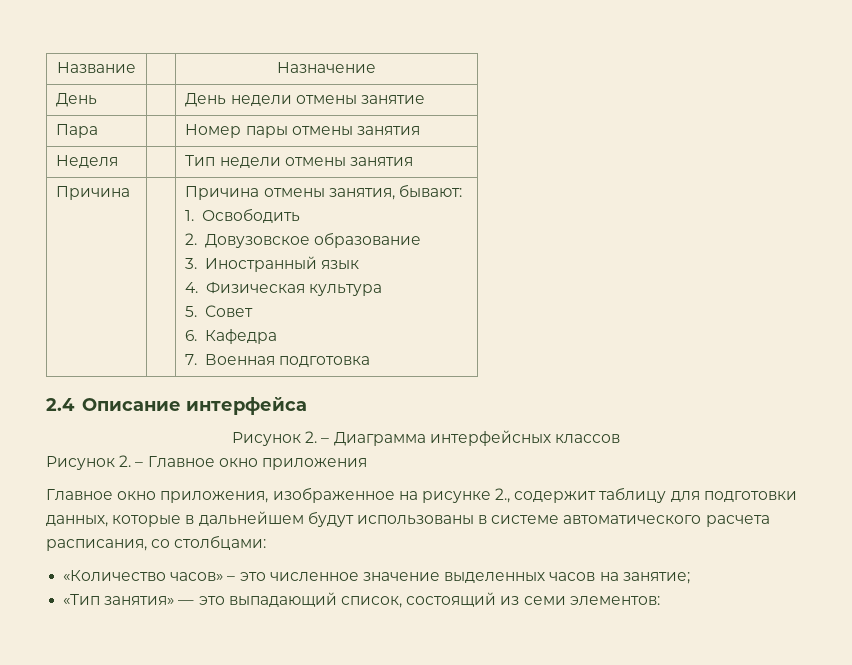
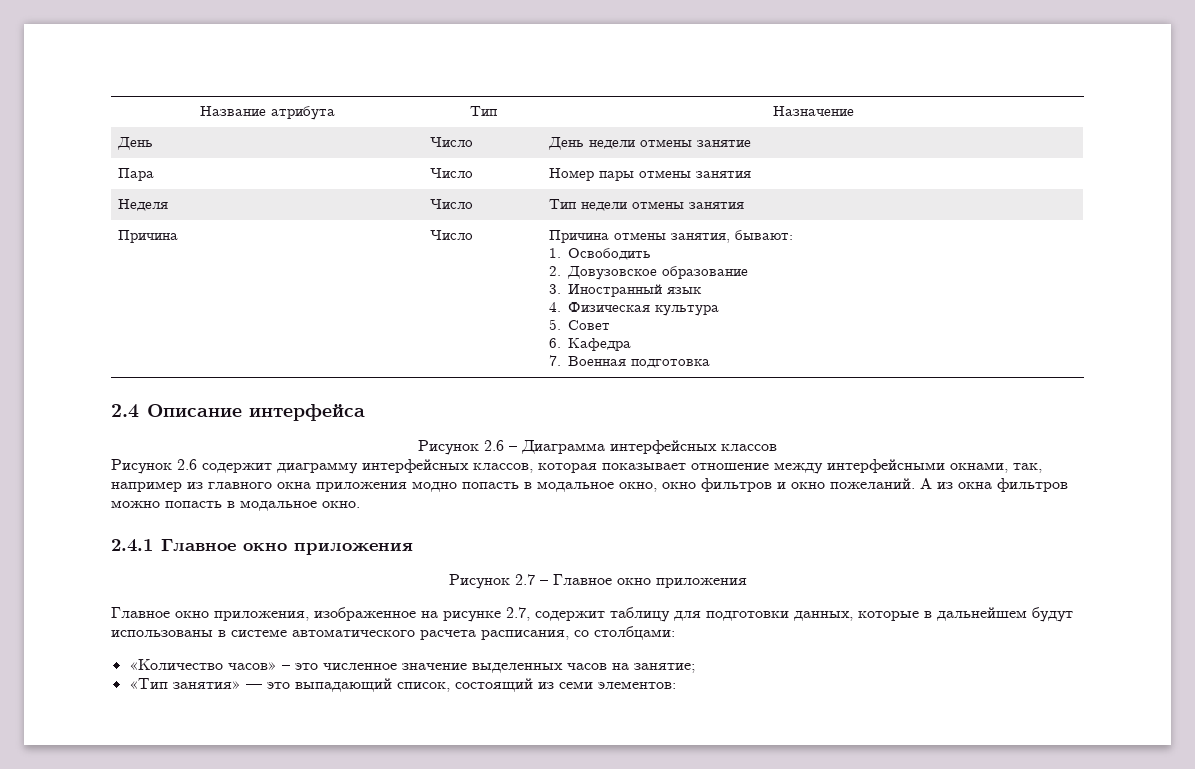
- Название | | Назначение
+ Название атрибута | Тип | Назначение
- День | | День недели отмены занятие
+ День | Число | День недели отмены занятие
- Пара | | Номер пары отмены занятия
+ Пара | Число | Номер пары отмены занятия
- Неделя | | Тип недели отмены занятия
+ Неделя | Число | Тип недели отмены занятия
- Причина | | Причина отмены занятия, бывают:
+ Причина | Число | Причина отмены занятия, бывают:
- Рисунок 2. – Диаграмма интерфейсных классов
+ Рисунок 2.6 – Диаграмма интерфейсных классов
- Рисунок 2. – Главное окно приложения
+ Рисунок 2.6 содержит диаграмму интерфейсных классов, которая показывает отношение между интерфейсными окнами, так, например из главного окна приложения модно попасть в модальное окно, окно фильтров и окно пожеланий. А из окна фильтров можно попасть в модальное окно.
+ 2.4.1 Главное окно приложения
+ Рисунок 2.7 – Главное окно приложения
- Главное окно приложения, изображенное на рисунке 2., содержит таблицу для подготовки данных, которые в дальнейшем будут использованы в системе автоматического расчета расписания, со столбцами:
+ Главное окно приложения, изображенное на рисунке 2.7, содержит таблицу для подготовки данных, которые в дальнейшем будут использованы в системе автоматического расчета расписания, со столбцами:

